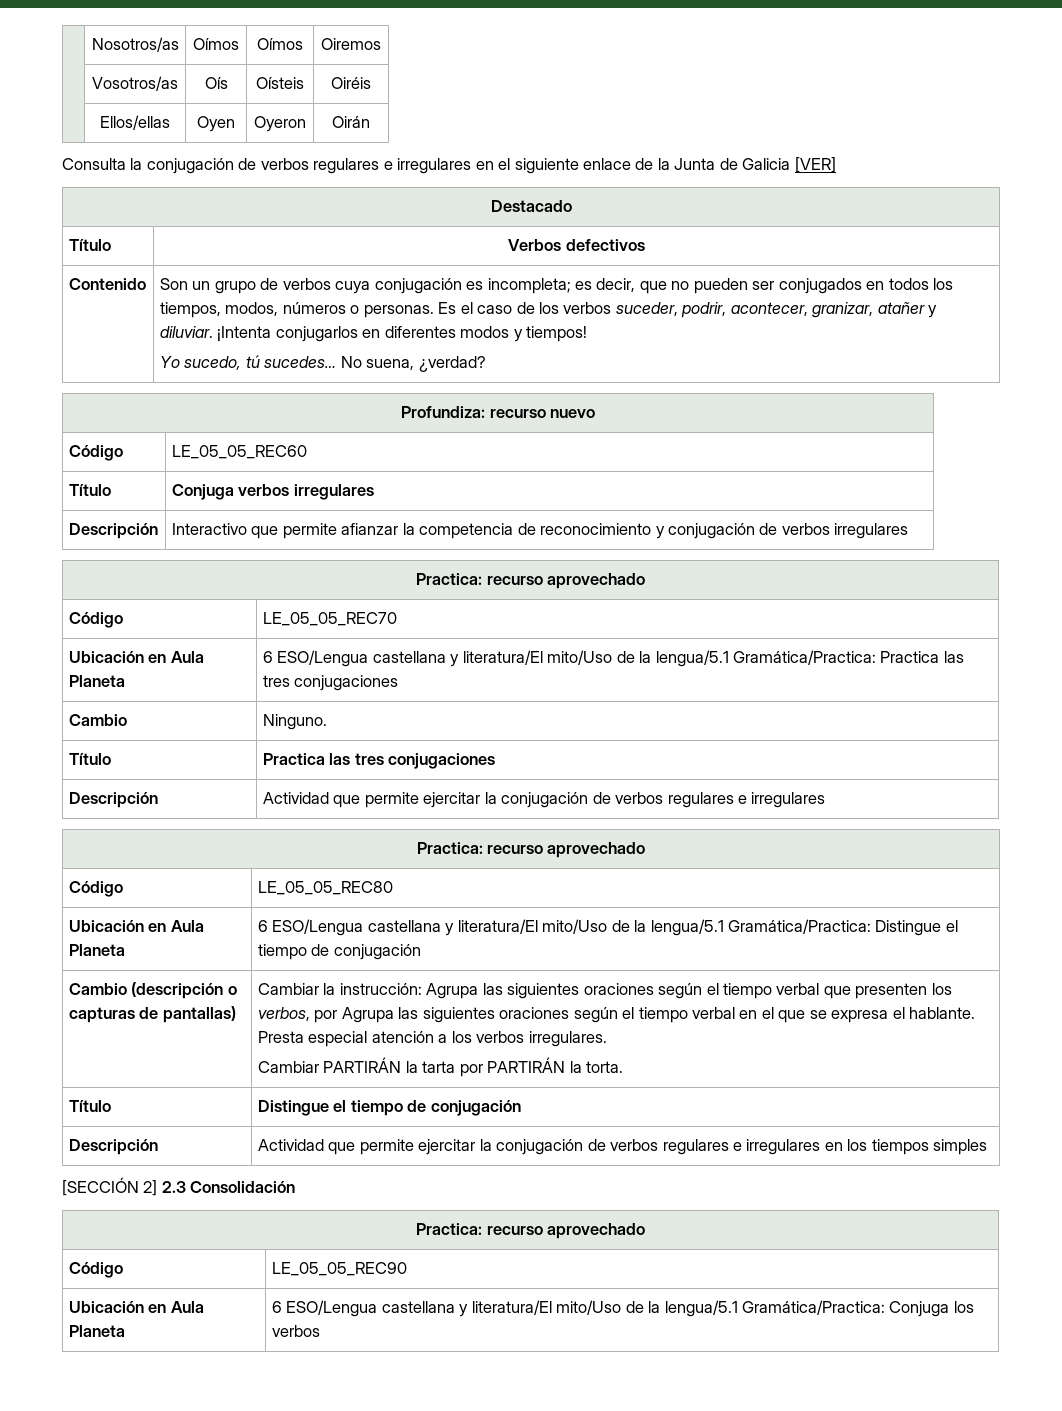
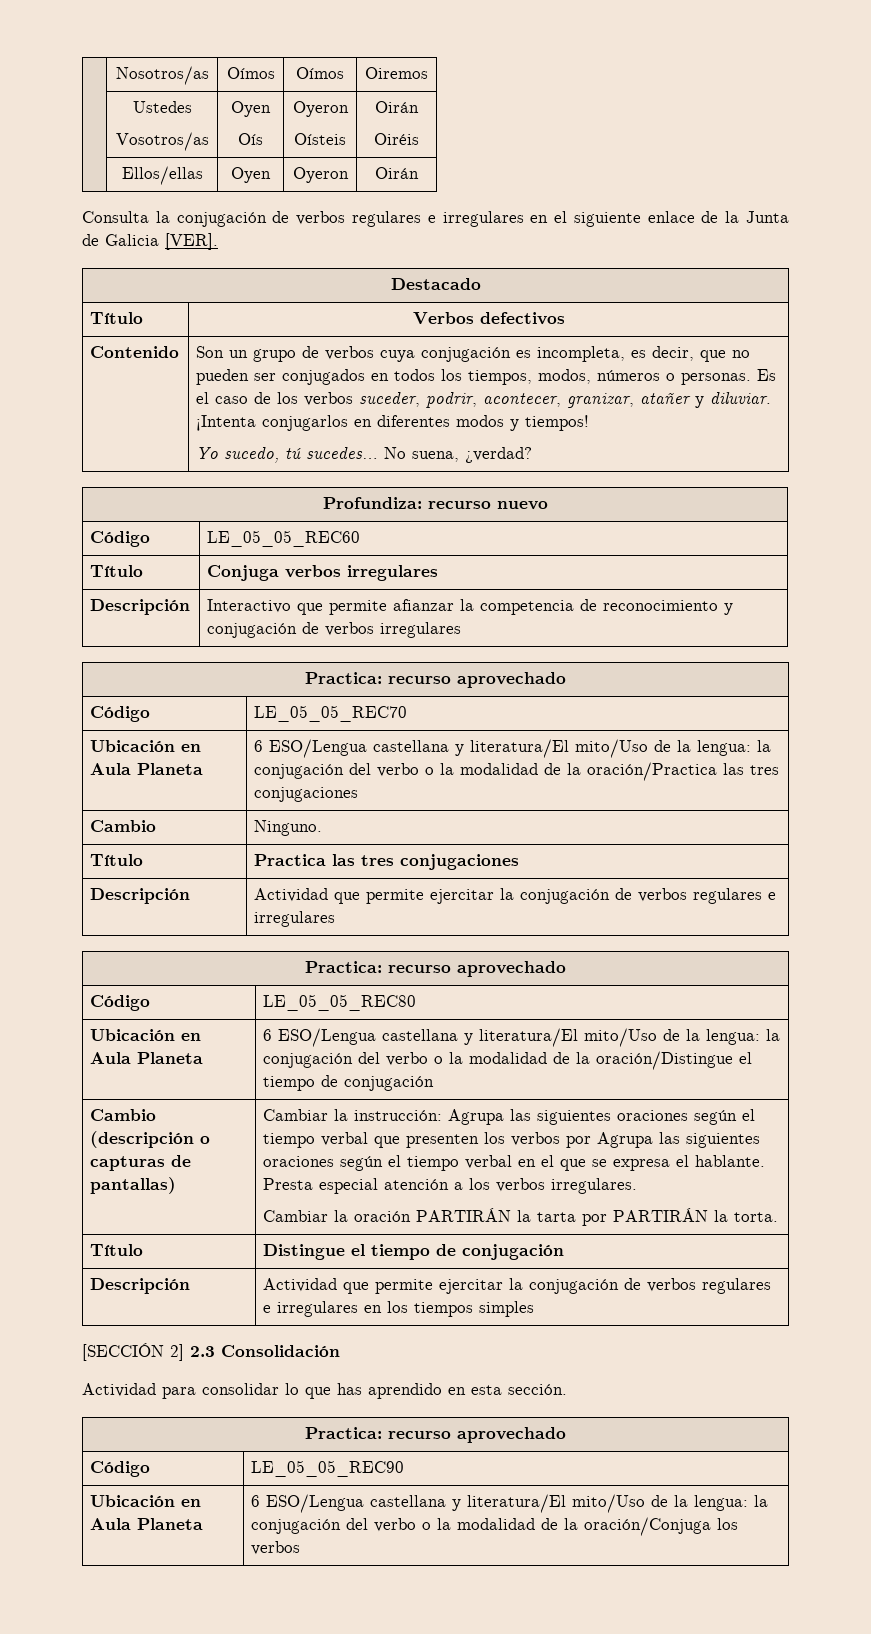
- | Vosotros/as | Oís | Oísteis | Oiréis
+ | Ustedes
+ Vosotros/as | Oyen
+ Oís | Oyeron
+ Oísteis | Oirán
+ Oiréis
- Consulta la conjugación de verbos regulares e irregulares en el siguiente enlace de la Junta de Galicia [VER]
+ Consulta la conjugación de verbos regulares e irregulares en el siguiente enlace de la Junta de Galicia [VER].
- Son un grupo de verbos cuya conjugación es incompleta; es decir, que no pueden ser conjugados en todos los tiempos, modos, números o personas.
+ Son un grupo de verbos cuya conjugación es incompleta, es decir, que no pueden ser conjugados en todos los tiempos, modos, números o personas.
- Ubicación en Aula Planeta | 6 ESO/Lengua castellana y literatura/El mito/Uso de la lengua/5.1 Gramática/Practica: Practica las tres conjugaciones
+ Ubicación en Aula Planeta | 6 ESO/Lengua castellana y literatura/El mito/Uso de la lengua: la conjugación del verbo o la modalidad de la oración/Practica las tres conjugaciones
- Ubicación en Aula Planeta | 6 ESO/Lengua castellana y literatura/El mito/Uso de la lengua/5.1 Gramática/Practica: Distingue el tiempo de conjugación
+ Ubicación en Aula Planeta | 6 ESO/Lengua castellana y literatura/El mito/Uso de la lengua: la conjugación del verbo o la modalidad de la oración/Distingue el tiempo de conjugación
- Cambiar la instrucción: Agrupa las siguientes oraciones según el tiempo verbal que presenten los verbos, por Agrupa las siguientes oraciones según el tiempo verbal en el que se expresa el hablante.
+ Cambiar la instrucción: Agrupa las siguientes oraciones según el tiempo verbal que presenten los verbos por Agrupa las siguientes oraciones según el tiempo verbal en el que se expresa el hablante.
- Cambiar PARTIRÁN la tarta por PARTIRÁN la torta.
+ Cambiar la oración PARTIRÁN la tarta por PARTIRÁN la torta.
+ Actividad para consolidar lo que has aprendido en esta sección.
- Ubicación en Aula Planeta | 6 ESO/Lengua castellana y literatura/El mito/Uso de la lengua/5.1 Gramática/Practica: Conjuga los verbos
+ Ubicación en Aula Planeta | 6 ESO/Lengua castellana y literatura/El mito/Uso de la lengua: la conjugación del verbo o la modalidad de la oración/Conjuga los verbos

